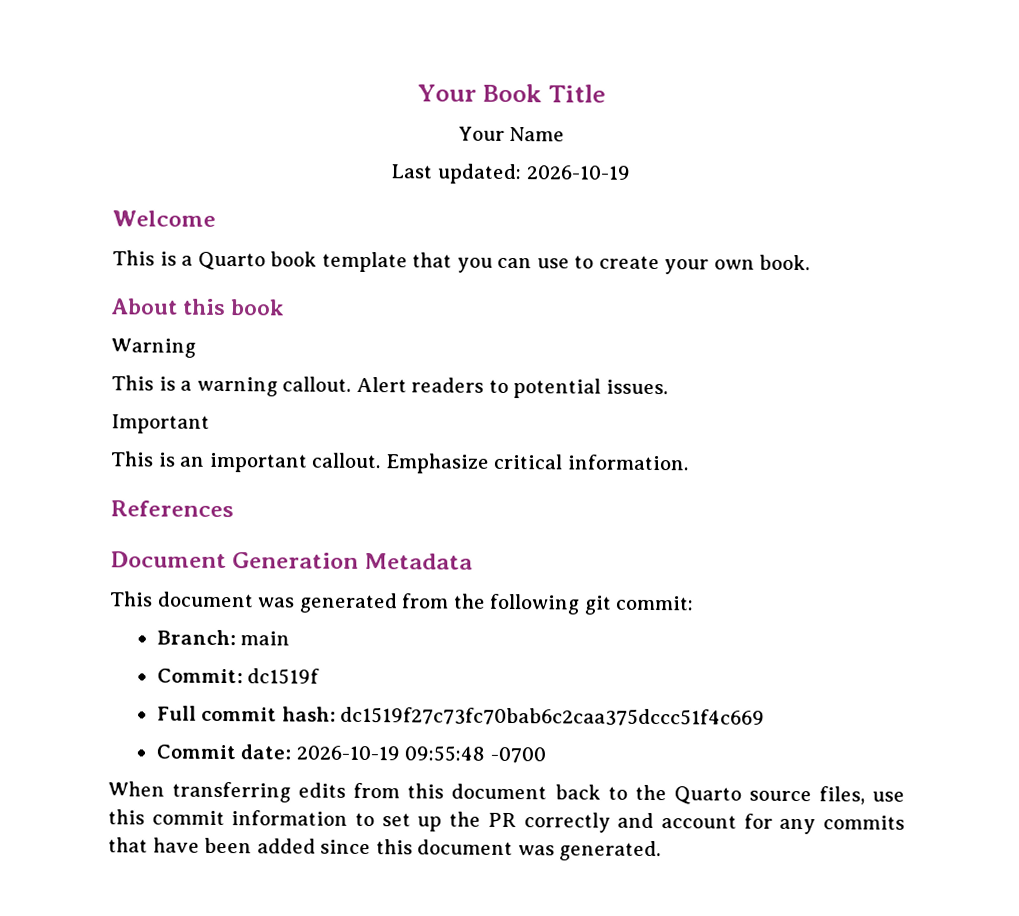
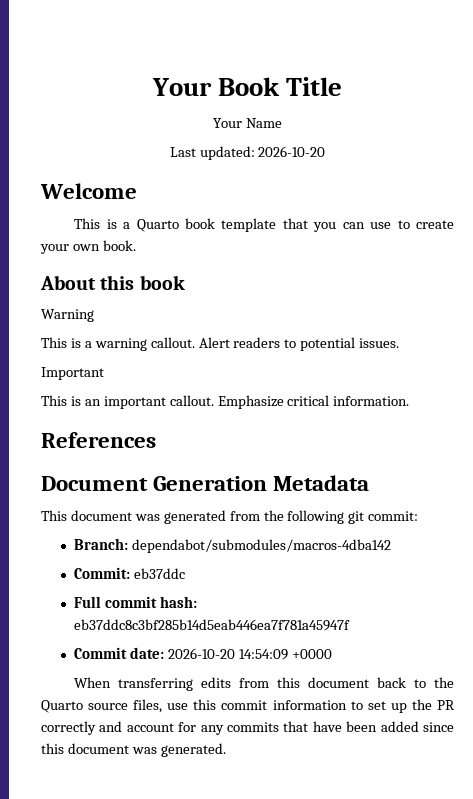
- Last updated: 2026-10-19
+ Last updated: 2026-10-20
- Branch: main
+ Branch: dependabot/submodules/macros-4dba142
- Commit: dc1519f
+ Commit: eb37ddc
- Full commit hash: dc1519f27c73fc70bab6c2caa375dccc51f4c669
+ Full commit hash: eb37ddc8c3bf285b14d5eab446ea7f781a45947f
- Commit date: 2026-10-19 09:55:48 -0700
+ Commit date: 2026-10-20 14:54:09 +0000

